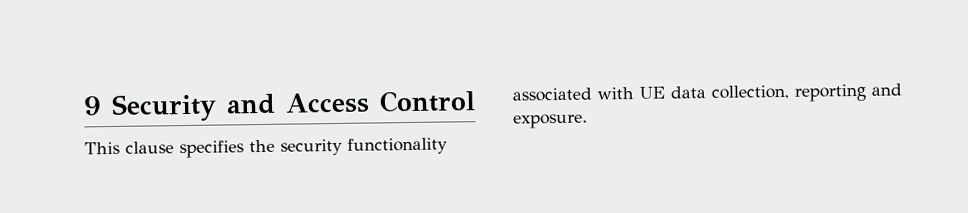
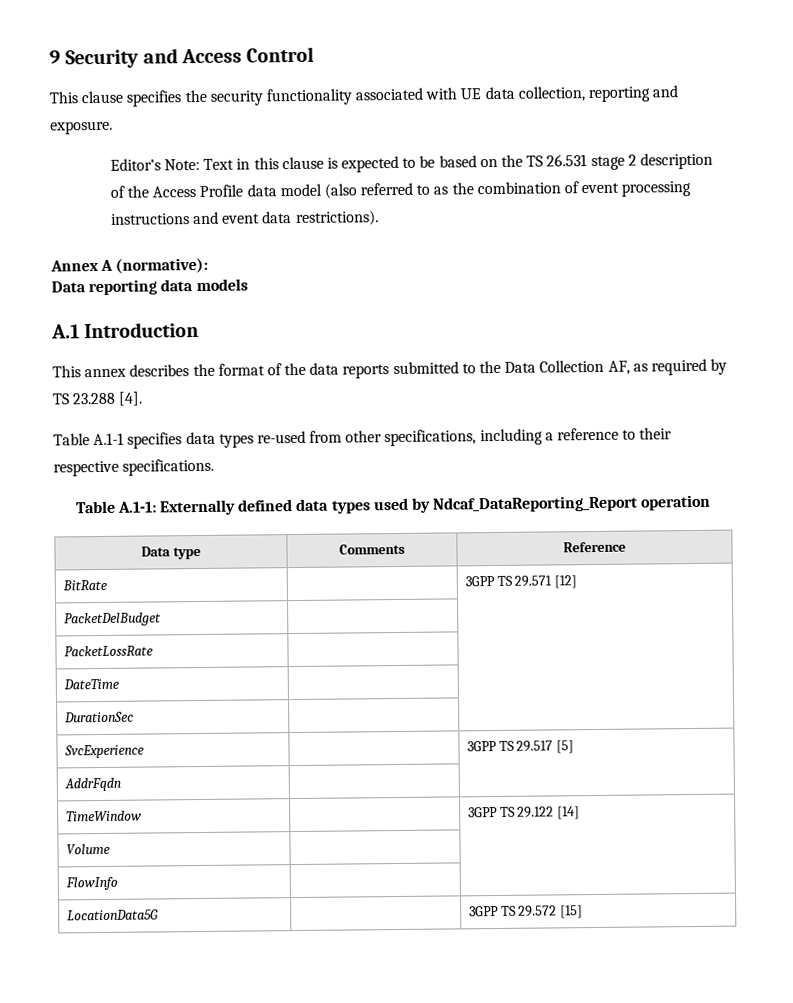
+ Editor’s Note: Text in this clause is expected to be based on the TS 26.531 stage 2 description of the Access Profile data model (also referred to as the combination of event processing instructions and event data restrictions).
+ Annex A (normative):
+ Data reporting data models
+ A.1 Introduction
+ This annex describes the format of the data reports submitted to the Data Collection AF, as required by TS 23.288 [4].
+ Table A.1-1 specifies data types re-used from other specifications, including a reference to their respective specifications.
+ Table A.1-1: Externally defined data types used by Ndcaf_DataReporting_Report operation
+ Data type | Comments | Reference
+ BitRate | | 3GPP TS 29.571 [12]
+ PacketDelBudget | |
+ PacketLossRate | |
+ DateTime | |
+ DurationSec | |
+ SvcExperience | | 3GPP TS 29.517 [5]
+ AddrFqdn | |
+ TimeWindow | | 3GPP TS 29.122 [14]
+ Volume | |
+ FlowInfo | |
+ LocationData5G | | 3GPP TS 29.572 [15]

